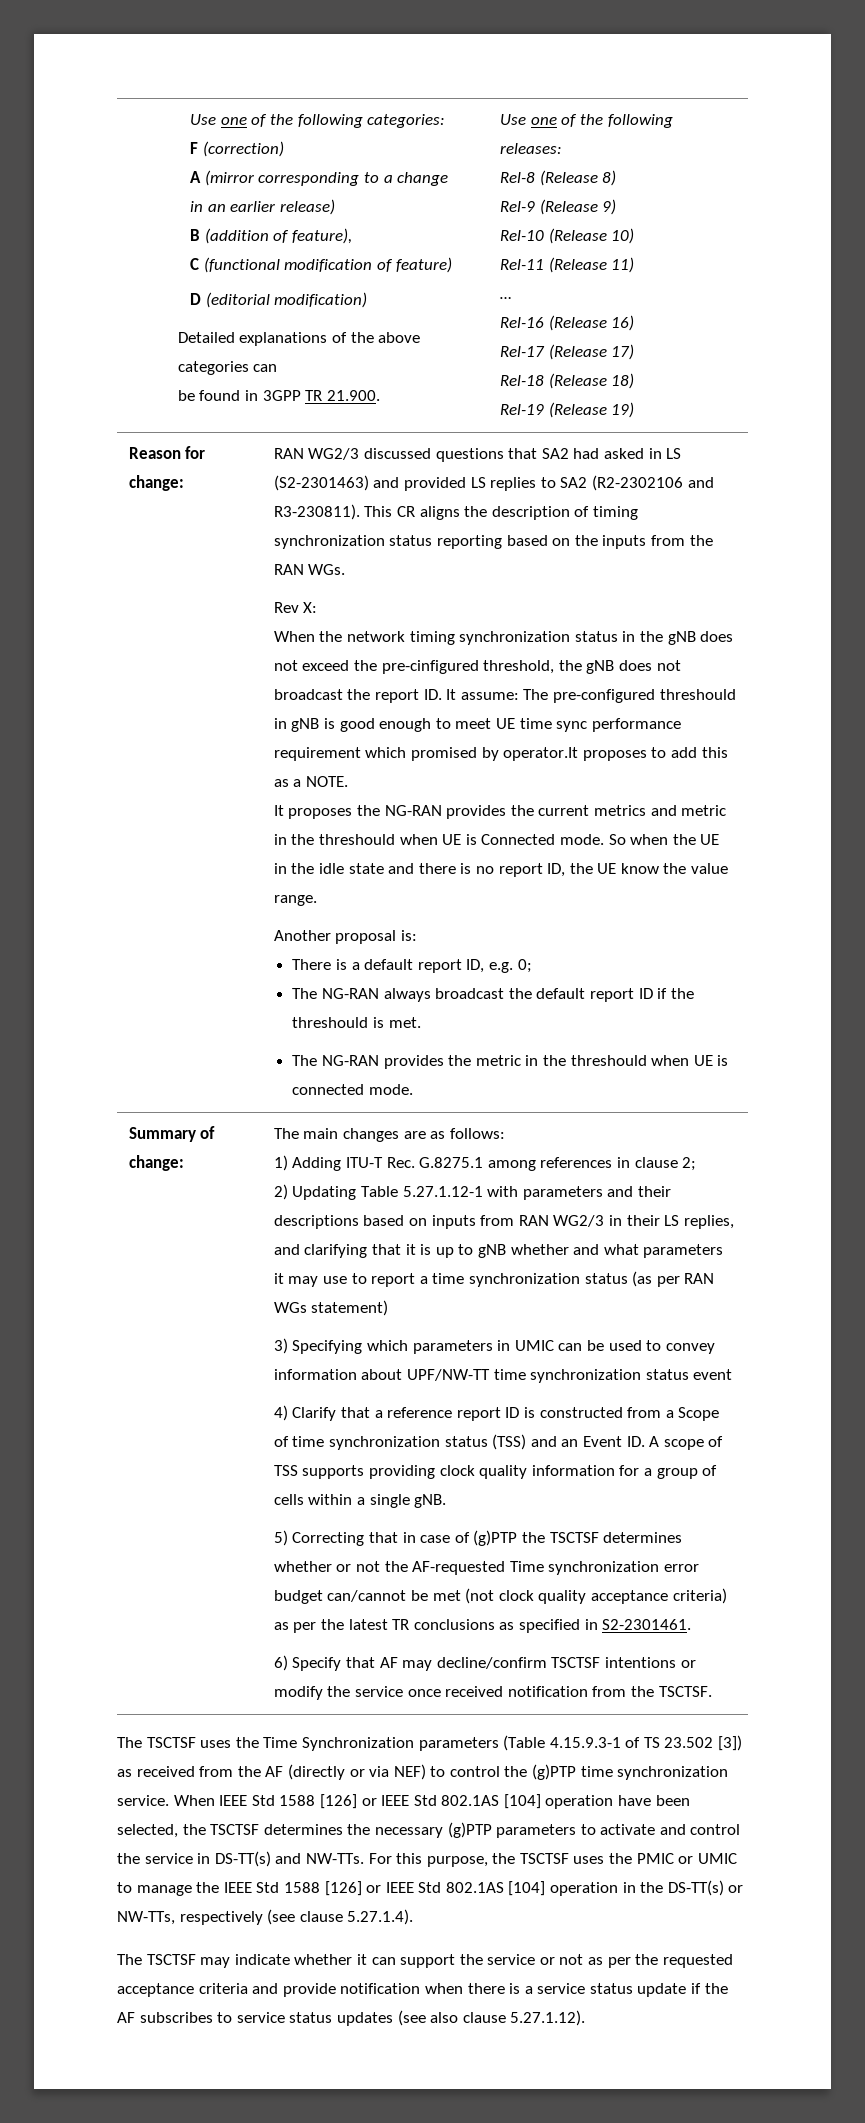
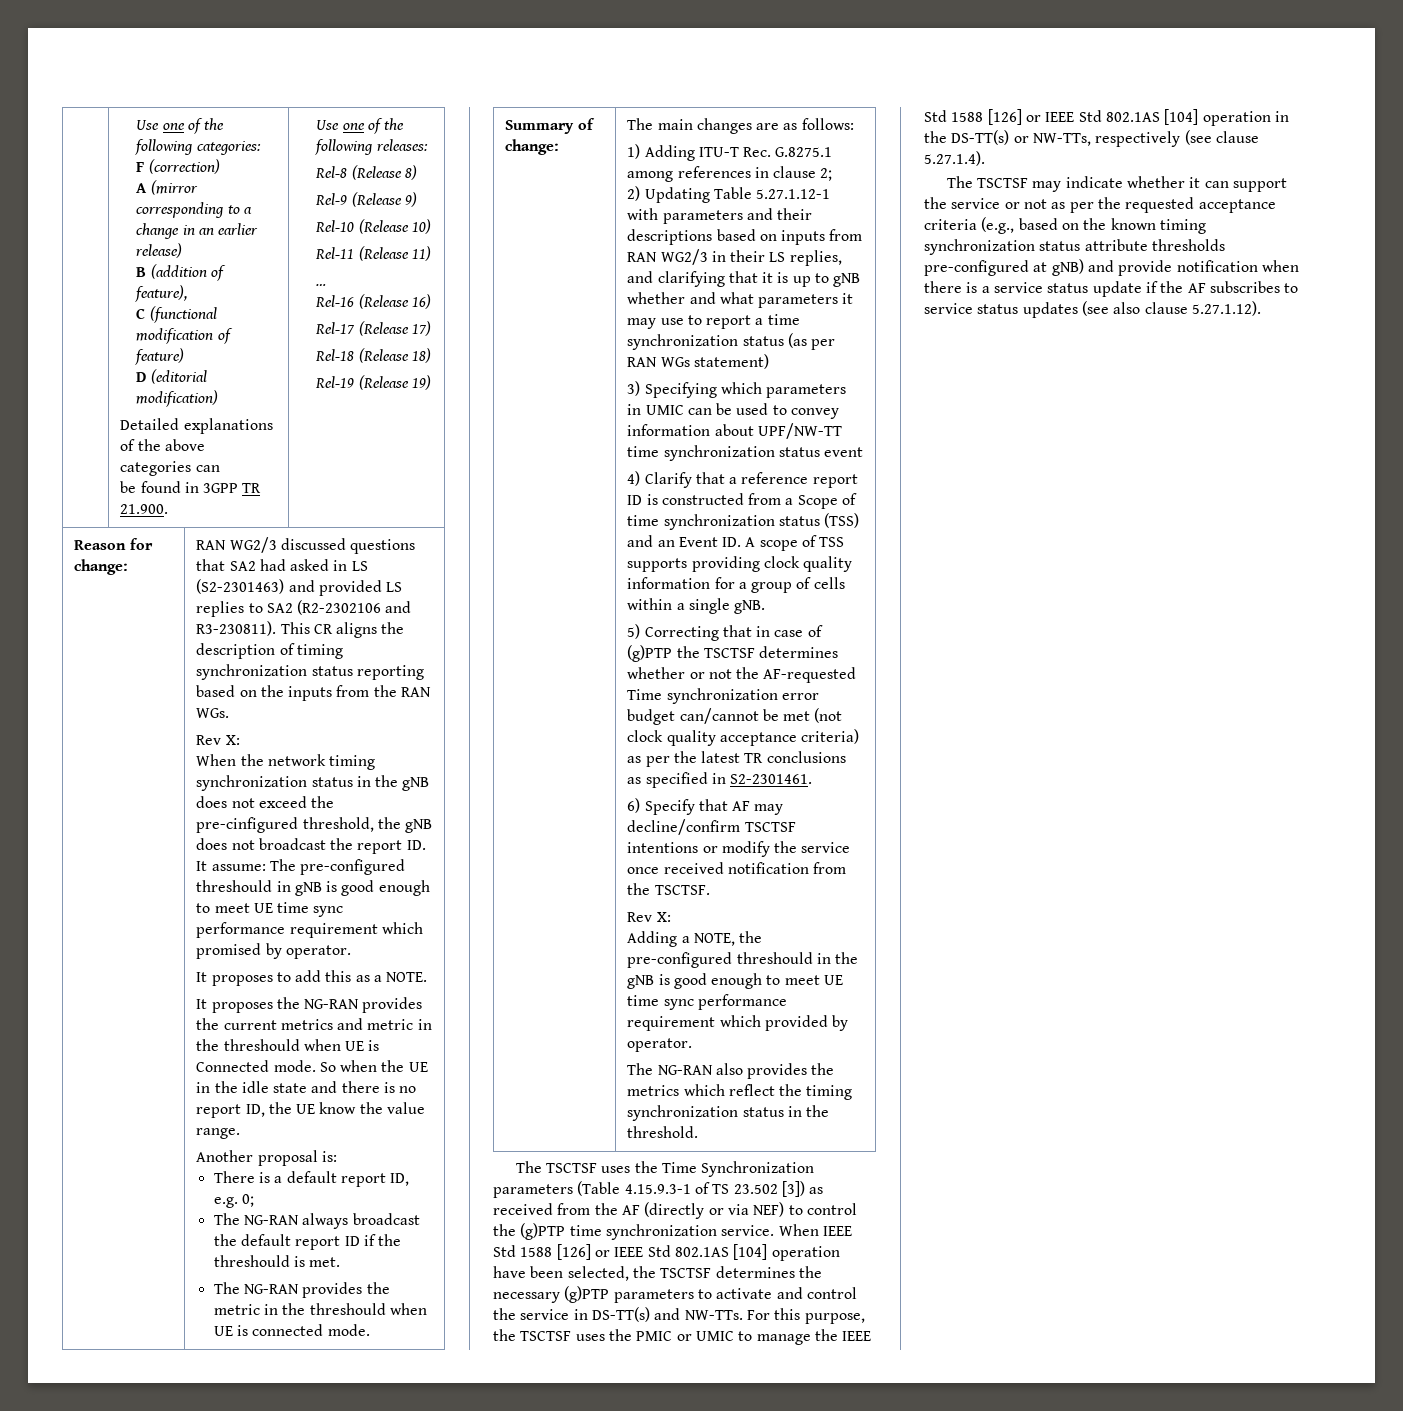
- When the network timing synchronization status in the gNB does not exceed the pre-cinfigured threshold, the gNB does not broadcast the report ID. It assume: The pre-configured threshould in gNB is good enough to meet UE time sync performance requirement which promised by operator.It proposes to add this as a NOTE.
+ When the network timing synchronization status in the gNB does not exceed the pre-cinfigured threshold, the gNB does not broadcast the report ID. It assume: The pre-configured threshould in gNB is good enough to meet UE time sync performance requirement which promised by operator.
+ It proposes to add this as a NOTE.
  6) Specify that AF may decline/confirm TSCTSF intentions or modify the service once received notification from the TSCTSF.
+ Rev X:
+ Adding a NOTE, the pre-configured threshould in the gNB is good enough to meet UE time sync performance requirement which provided by operator.
+ The NG-RAN also provides the metrics which reflect the timing synchronization status in the threshold.
- The TSCTSF may indicate whether it can support the service or not as per the requested acceptance criteria and provide notification when there is a service status update if the AF subscribes to service status updates (see also clause 5.27.1.12).
+ The TSCTSF may indicate whether it can support the service or not as per the requested acceptance criteria (e.g., based on the known timing synchronization status attribute thresholds pre-configured at gNB) and provide notification when there is a service status update if the AF subscribes to service status updates (see also clause 5.27.1.12).

